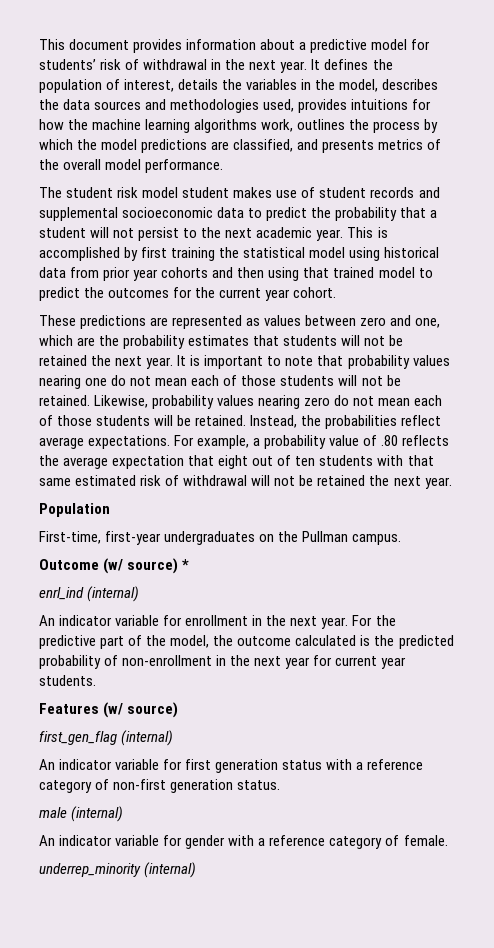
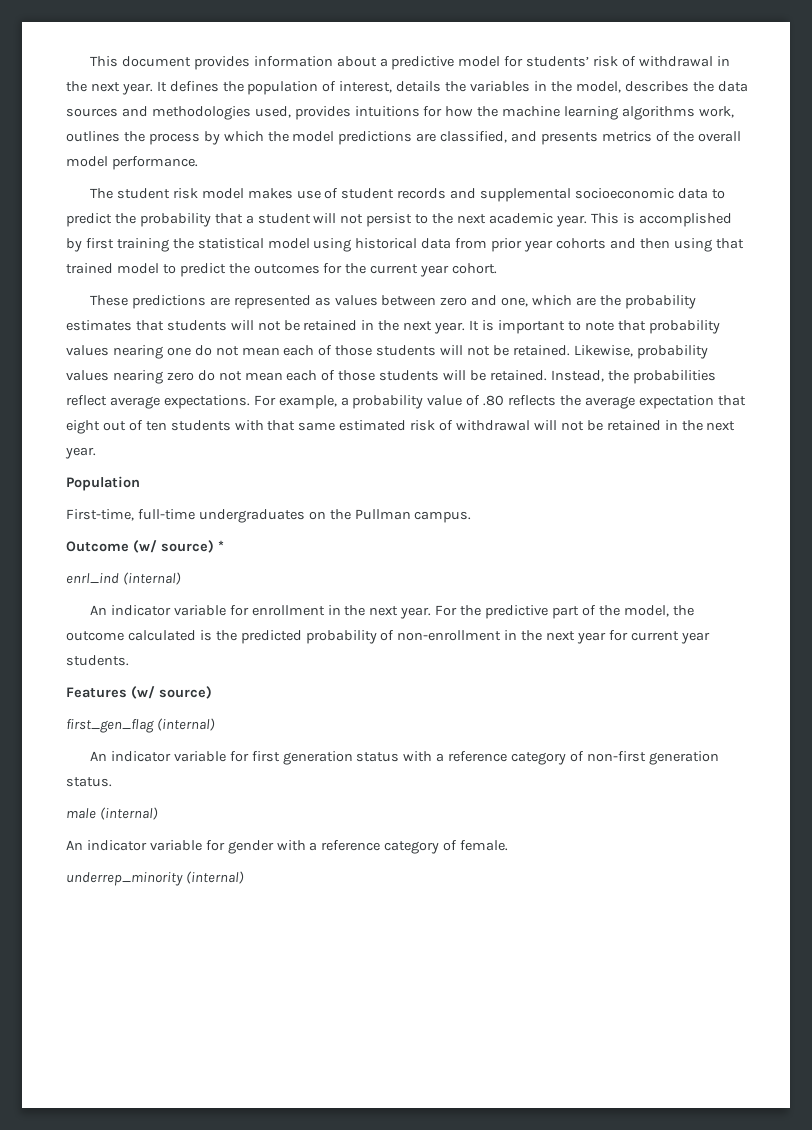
- The student risk model student makes use of student records and supplemental socioeconomic data to predict the probability that a student will not persist to the next academic year.
+ The student risk model makes use of student records and supplemental socioeconomic data to predict the probability that a student will not persist to the next academic year.
- These predictions are represented as values between zero and one, which are the probability estimates that students will not be retained the next year.
+ These predictions are represented as values between zero and one, which are the probability estimates that students will not be retained in the next year.
- For example, a probability value of .80 reflects the average expectation that eight out of ten students with that same estimated risk of withdrawal will not be retained the next year.
+ For example, a probability value of .80 reflects the average expectation that eight out of ten students with that same estimated risk of withdrawal will not be retained in the next year.
- First-time, first-year undergraduates on the Pullman campus.
+ First-time, full-time undergraduates on the Pullman campus.

